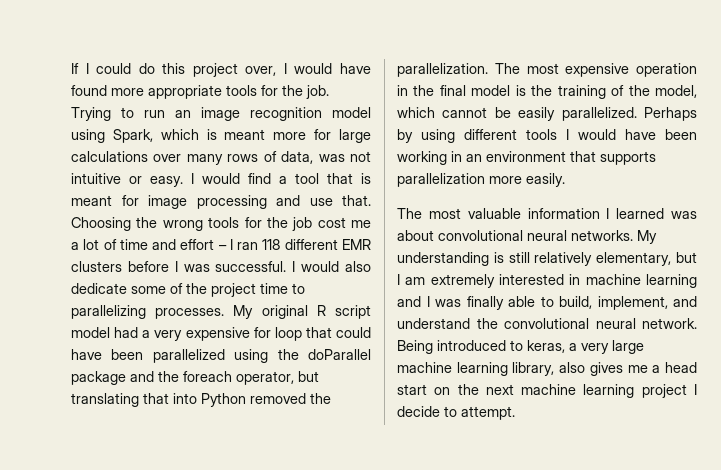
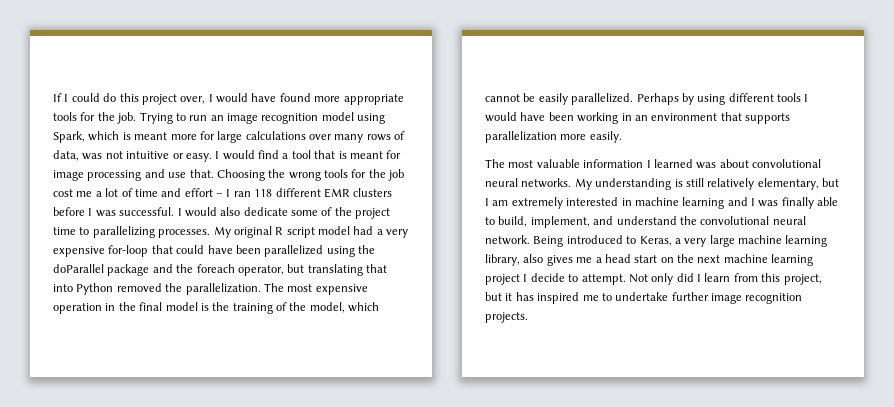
- My original R script model had a very expensive for loop that could have been parallelized using the doParallel package and the foreach operator, but translating that into Python removed the parallelization.
+ My original R script model had a very expensive for-loop that could have been parallelized using the doParallel package and the foreach operator, but translating that into Python removed the parallelization.
- Being introduced to keras, a very large machine learning library, also gives me a head start on the next machine learning project I decide to attempt.
+ Being introduced to Keras, a very large machine learning library, also gives me a head start on the next machine learning project I decide to attempt.
+ Not only did I learn from this project, but it has inspired me to undertake further image recognition projects.

